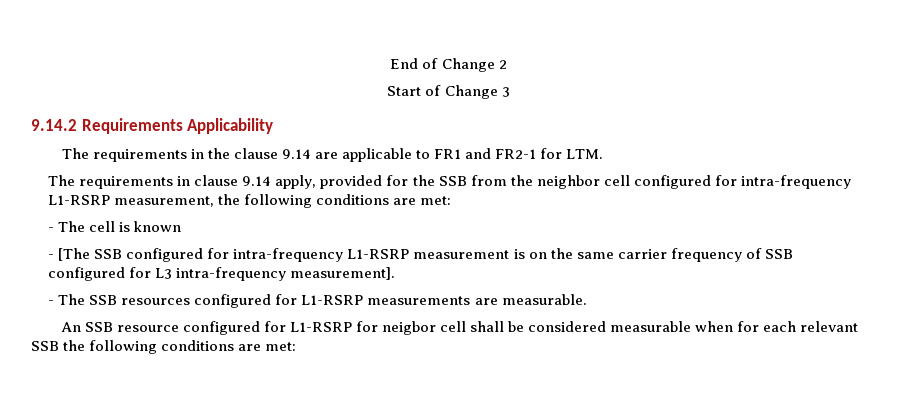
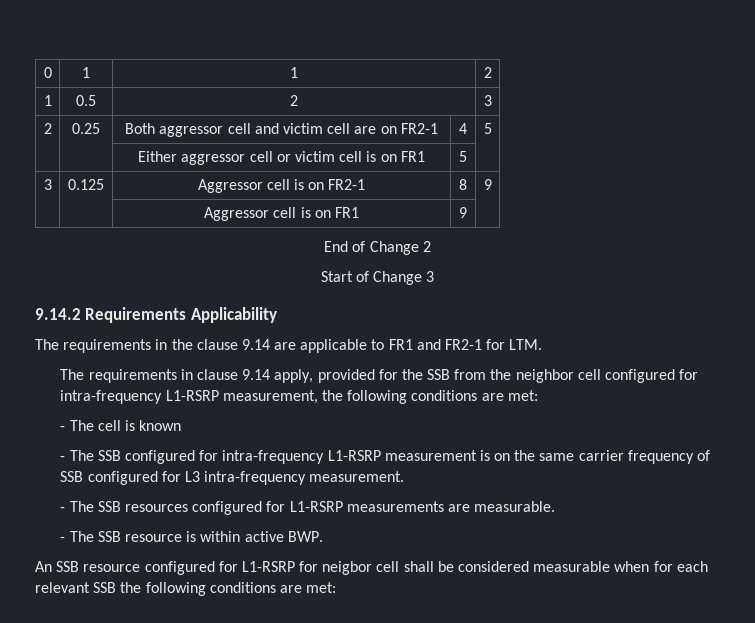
+ 0 | 1 | 1 | 2
+ 1 | 0.5 | 2 | 3
+ 2 | 0.25 | Both aggressor cell and victim cell are on FR2-1 | 4 | 5
+ | | Either aggressor cell or victim cell is on FR1 | 5 |
+ 3 | 0.125 | Aggressor cell is on FR2-1 | 8 | 9
+ | | Aggressor cell is on FR1 | 9 |
- - [The SSB configured for intra-frequency L1-RSRP measurement is on the same carrier frequency of SSB configured for L3 intra-frequency measurement].
+ - The SSB configured for intra-frequency L1-RSRP measurement is on the same carrier frequency of SSB configured for L3 intra-frequency measurement.
+ - The SSB resource is within active BWP.

